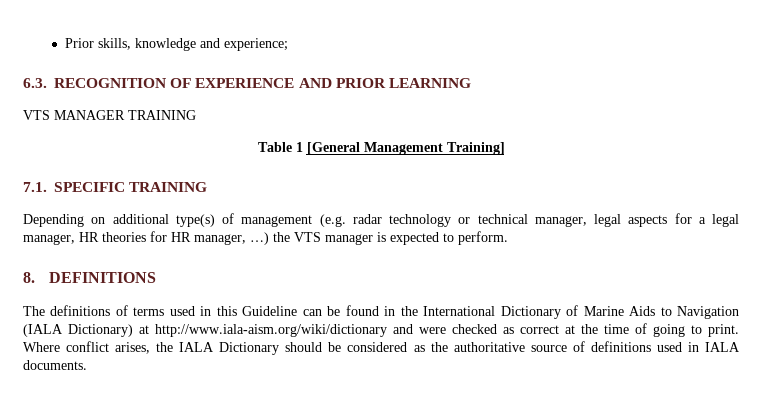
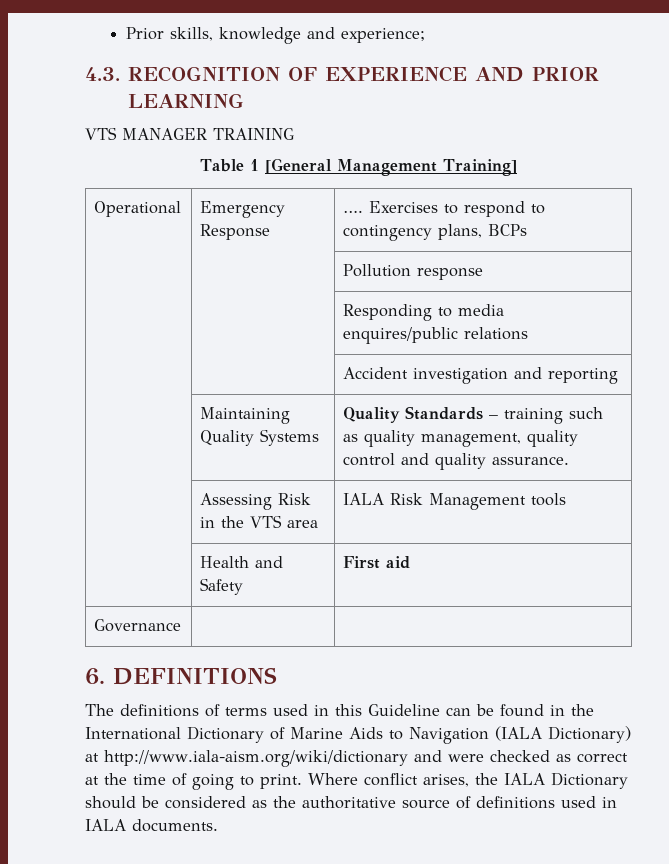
- 6.3. RECOGNITION OF EXPERIENCE AND PRIOR LEARNING
+ 4.3. RECOGNITION OF EXPERIENCE AND PRIOR LEARNING
- 7.1. SPECIFIC TRAINING
- Depending on additional type(s) of management (e.g. radar technology or technical manager, legal aspects for a legal manager, HR theories for HR manager, …) the VTS manager is expected to perform.
- 8. DEFINITIONS
+ Operational | Emergency Response | …. Exercises to respond to contingency plans, BCPs
+ | | Pollution response
+ | | Responding to media enquires/public relations
+ | | Accident investigation and reporting
+ | Maintaining Quality Systems | Quality Standards – training such as quality management, quality control and quality assurance.
+ | Assessing Risk in the VTS area | IALA Risk Management tools
+ | Health and Safety | First aid
+ Governance | |
+ 6. DEFINITIONS

